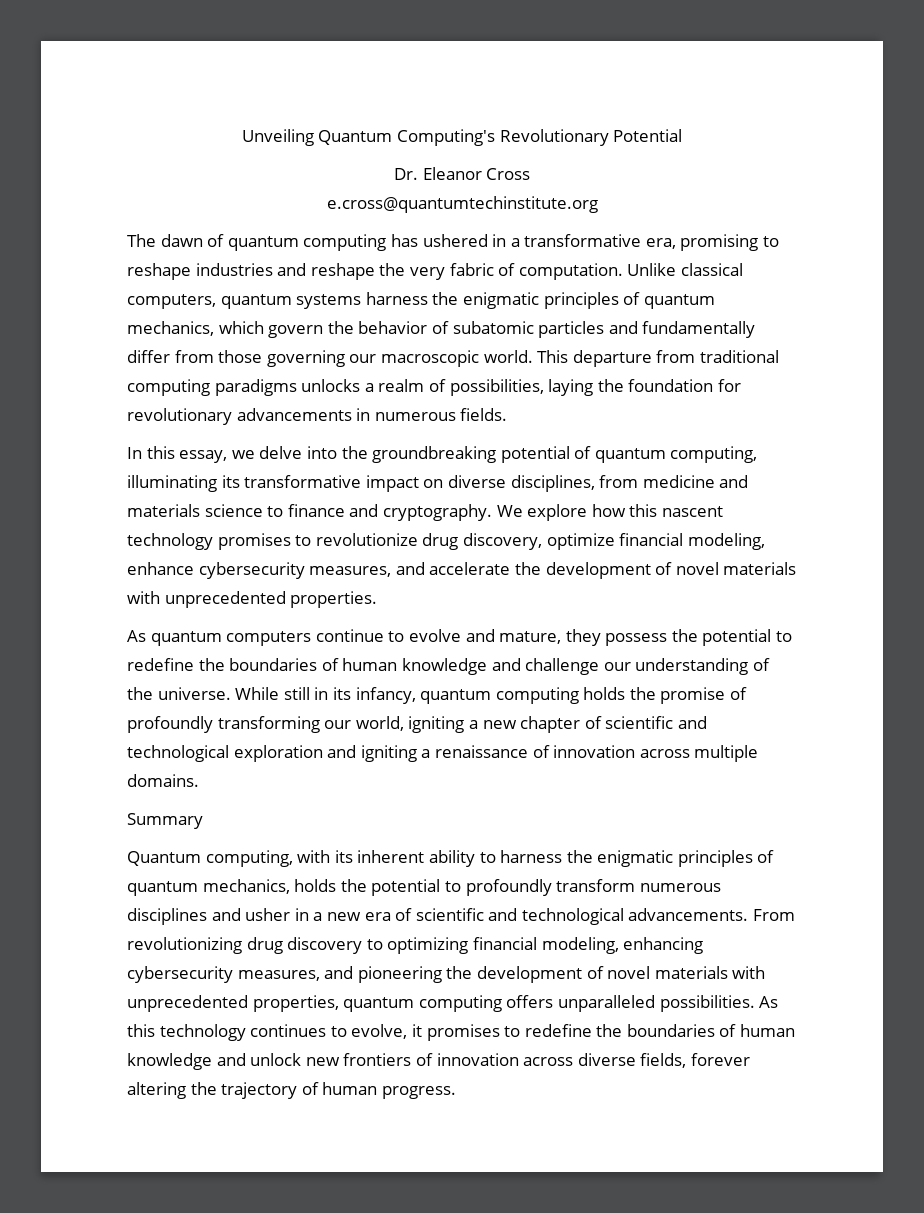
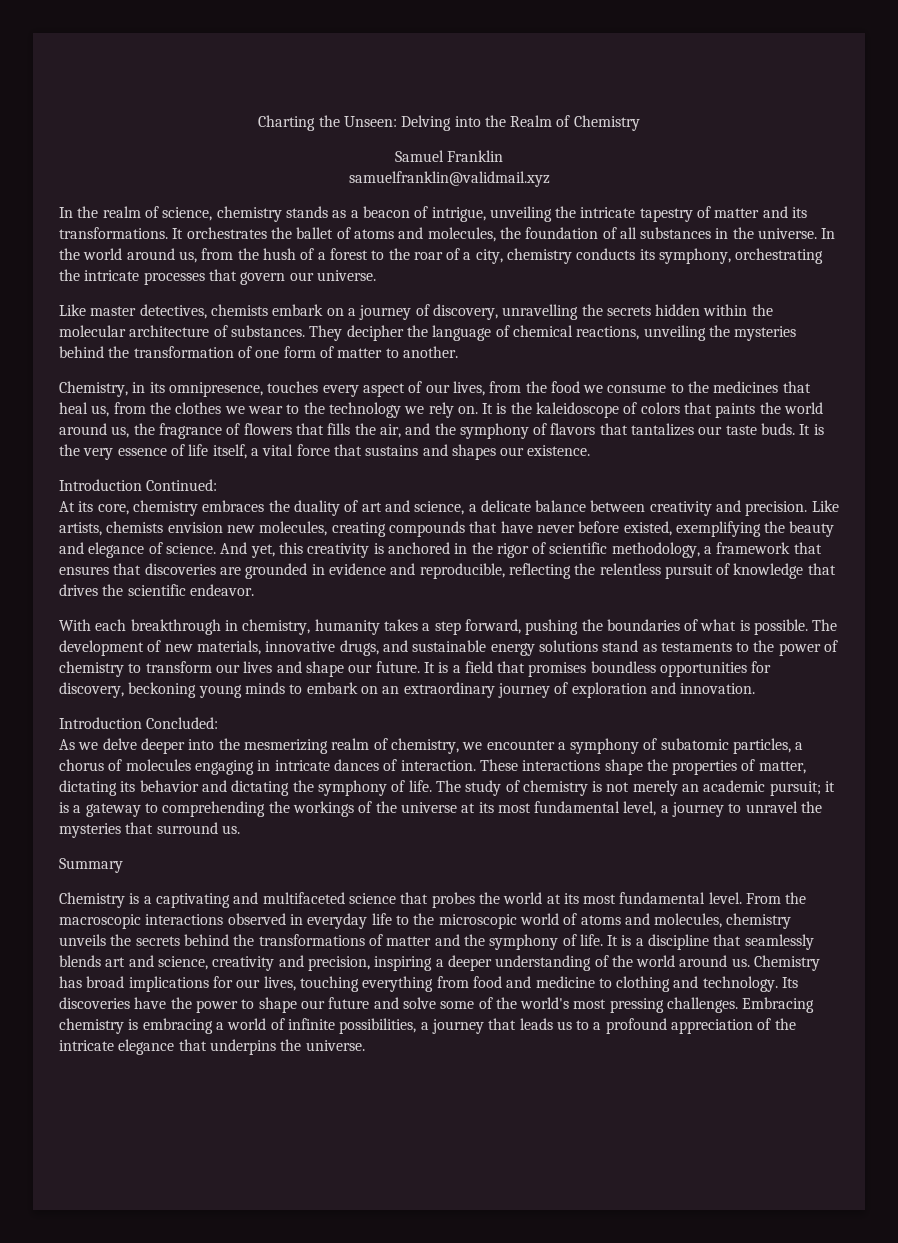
- Unveiling Quantum Computing's Revolutionary Potential
- Dr. Eleanor Cross
- e.cross@quantumtechinstitute.org
- The dawn of quantum computing has ushered in a transformative era, promising to reshape industries and reshape the very fabric of computation. Unlike classical computers, quantum systems harness the enigmatic principles of quantum mechanics, which govern the behavior of subatomic particles and fundamentally differ from those governing our macroscopic world. This departure from traditional computing paradigms unlocks a realm of possibilities, laying the foundation for revolutionary advancements in numerous fields.
- In this essay, we delve into the groundbreaking potential of quantum computing, illuminating its transformative impact on diverse disciplines, from medicine and materials science to finance and cryptography. We explore how this nascent technology promises to revolutionize drug discovery, optimize financial modeling, enhance cybersecurity measures, and accelerate the development of novel materials with unprecedented properties.
- As quantum computers continue to evolve and mature, they possess the potential to redefine the boundaries of human knowledge and challenge our understanding of the universe. While still in its infancy, quantum computing holds the promise of profoundly transforming our world, igniting a new chapter of scientific and technological exploration and igniting a renaissance of innovation across multiple domains.
+ Charting the Unseen: Delving into the Realm of Chemistry
+ Samuel Franklin
+ samuelfranklin@validmail.xyz
+ In the realm of science, chemistry stands as a beacon of intrigue, unveiling the intricate tapestry of matter and its transformations. It orchestrates the ballet of atoms and molecules, the foundation of all substances in the universe. In the world around us, from the hush of a forest to the roar of a city, chemistry conducts its symphony, orchestrating the intricate processes that govern our universe.
+ Like master detectives, chemists embark on a journey of discovery, unravelling the secrets hidden within the molecular architecture of substances. They decipher the language of chemical reactions, unveiling the mysteries behind the transformation of one form of matter to another.
+ Chemistry, in its omnipresence, touches every aspect of our lives, from the food we consume to the medicines that heal us, from the clothes we wear to the technology we rely on. It is the kaleidoscope of colors that paints the world around us, the fragrance of flowers that fills the air, and the symphony of flavors that tantalizes our taste buds. It is the very essence of life itself, a vital force that sustains and shapes our existence.
+ Introduction Continued:
+ At its core, chemistry embraces the duality of art and science, a delicate balance between creativity and precision. Like artists, chemists envision new molecules, creating compounds that have never before existed, exemplifying the beauty and elegance of science. And yet, this creativity is anchored in the rigor of scientific methodology, a framework that ensures that discoveries are grounded in evidence and reproducible, reflecting the relentless pursuit of knowledge that drives the scientific endeavor.
+ With each breakthrough in chemistry, humanity takes a step forward, pushing the boundaries of what is possible. The development of new materials, innovative drugs, and sustainable energy solutions stand as testaments to the power of chemistry to transform our lives and shape our future. It is a field that promises boundless opportunities for discovery, beckoning young minds to embark on an extraordinary journey of exploration and innovation.
+ Introduction Concluded:
+ As we delve deeper into the mesmerizing realm of chemistry, we encounter a symphony of subatomic particles, a chorus of molecules engaging in intricate dances of interaction. These interactions shape the properties of matter, dictating its behavior and dictating the symphony of life. The study of chemistry is not merely an academic pursuit; it is a gateway to comprehending the workings of the universe at its most fundamental level, a journey to unravel the mysteries that surround us.
  Summary
- Quantum computing, with its inherent ability to harness the enigmatic principles of quantum mechanics, holds the potential to profoundly transform numerous disciplines and usher in a new era of scientific and technological advancements. From revolutionizing drug discovery to optimizing financial modeling, enhancing cybersecurity measures, and pioneering the development of novel materials with unprecedented properties, quantum computing offers unparalleled possibilities. As this technology continues to evolve, it promises to redefine the boundaries of human knowledge and unlock new frontiers of innovation across diverse fields, forever altering the trajectory of human progress.
+ Chemistry is a captivating and multifaceted science that probes the world at its most fundamental level. From the macroscopic interactions observed in everyday life to the microscopic world of atoms and molecules, chemistry unveils the secrets behind the transformations of matter and the symphony of life. It is a discipline that seamlessly blends art and science, creativity and precision, inspiring a deeper understanding of the world around us. Chemistry has broad implications for our lives, touching everything from food and medicine to clothing and technology. Its discoveries have the power to shape our future and solve some of the world's most pressing challenges. Embracing chemistry is embracing a world of infinite possibilities, a journey that leads us to a profound appreciation of the intricate elegance that underpins the universe.

